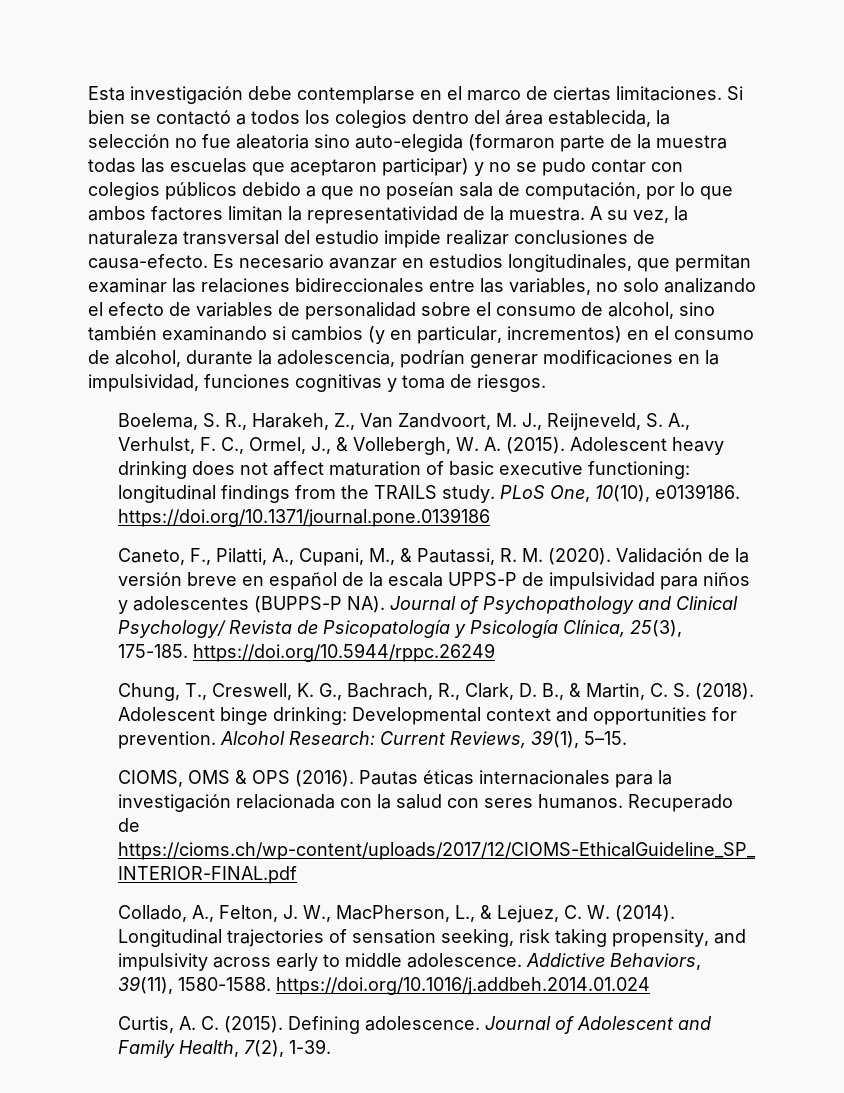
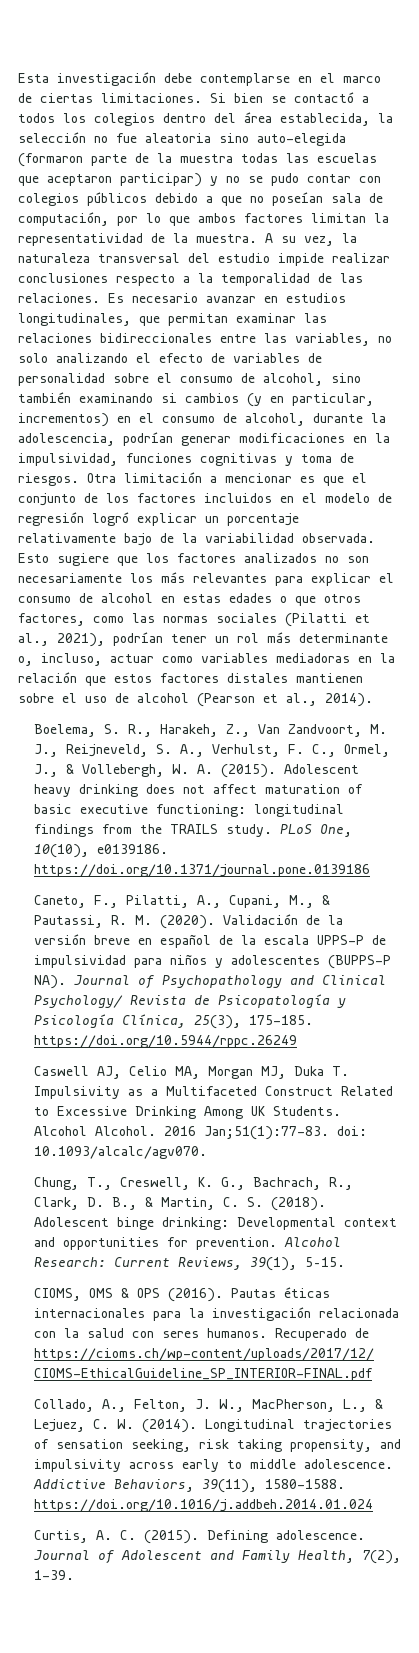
- A su vez, la naturaleza transversal del estudio impide realizar conclusiones de causa-efecto.
+ A su vez, la naturaleza transversal del estudio impide realizar conclusiones respecto a la temporalidad de las relaciones.
+ Otra limitación a mencionar es que el conjunto de los factores incluidos en el modelo de regresión logró explicar un porcentaje relativamente bajo de la variabilidad observada. Esto sugiere que los factores analizados no son necesariamente los más relevantes para explicar el consumo de alcohol en estas edades o que otros factores, como las normas sociales (Pilatti et al., 2021), podrían tener un rol más determinante o, incluso, actuar como variables mediadoras en la relación que estos factores distales mantienen sobre el uso de alcohol (Pearson et al., 2014).
+ Caswell AJ, Celio MA, Morgan MJ, Duka T. Impulsivity as a Multifaceted Construct Related to Excessive Drinking Among UK Students. Alcohol Alcohol. 2016 Jan;51(1):77-83. doi: 10.1093/alcalc/agv070.

